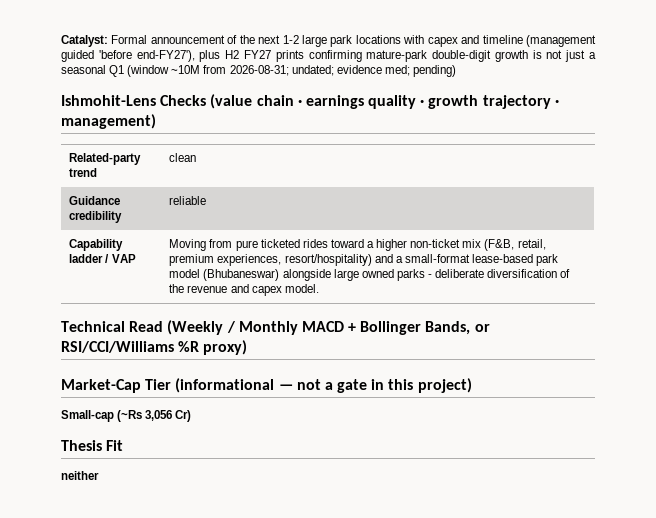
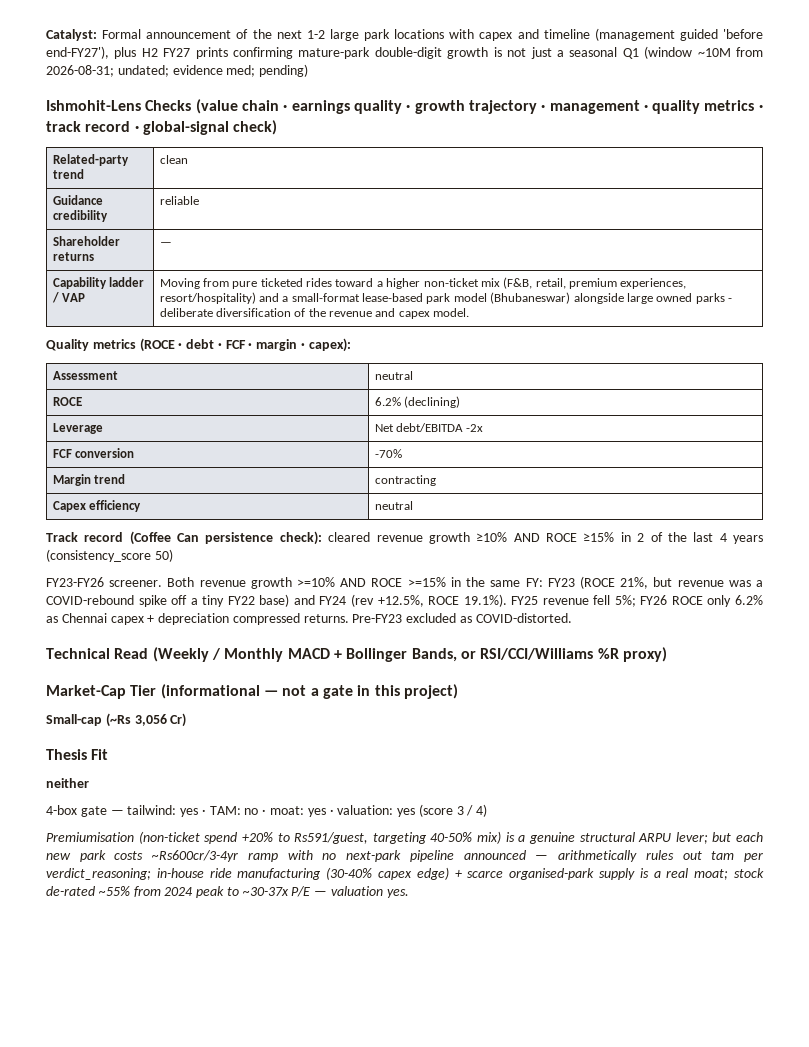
- Ishmohit-Lens Checks (value chain · earnings quality · growth trajectory · management)
+ Ishmohit-Lens Checks (value chain · earnings quality · growth trajectory · management · quality metrics · track record · global-signal check)
+ Shareholder returns | —
+ Quality metrics (ROCE · debt · FCF · margin · capex):
+ Assessment | neutral
+ ROCE | 6.2% (declining)
+ Leverage | Net debt/EBITDA -2x
+ FCF conversion | -70%
+ Margin trend | contracting
+ Capex efficiency | neutral
+ Track record (Coffee Can persistence check): cleared revenue growth ≥10% AND ROCE ≥15% in 2 of the last 4 years (consistency_score 50)
+ FY23-FY26 screener. Both revenue growth >=10% AND ROCE >=15% in the same FY: FY23 (ROCE 21%, but revenue was a COVID-rebound spike off a tiny FY22 base) and FY24 (rev +12.5%, ROCE 19.1%). FY25 revenue fell 5%; FY26 ROCE only 6.2% as Chennai capex + depreciation compressed returns. Pre-FY23 excluded as COVID-distorted.
+ 4-box gate — tailwind: yes · TAM: no · moat: yes · valuation: yes (score 3 / 4)
+ Premiumisation (non-ticket spend +20% to Rs591/guest, targeting 40-50% mix) is a genuine structural ARPU lever; but each new park costs ~Rs600cr/3-4yr ramp with no next-park pipeline announced — arithmetically rules out tam per verdict_reasoning; in-house ride manufacturing (30-40% capex edge) + scarce organised-park supply is a real moat; stock de-rated ~55% from 2024 peak to ~30-37x P/E — valuation yes.

